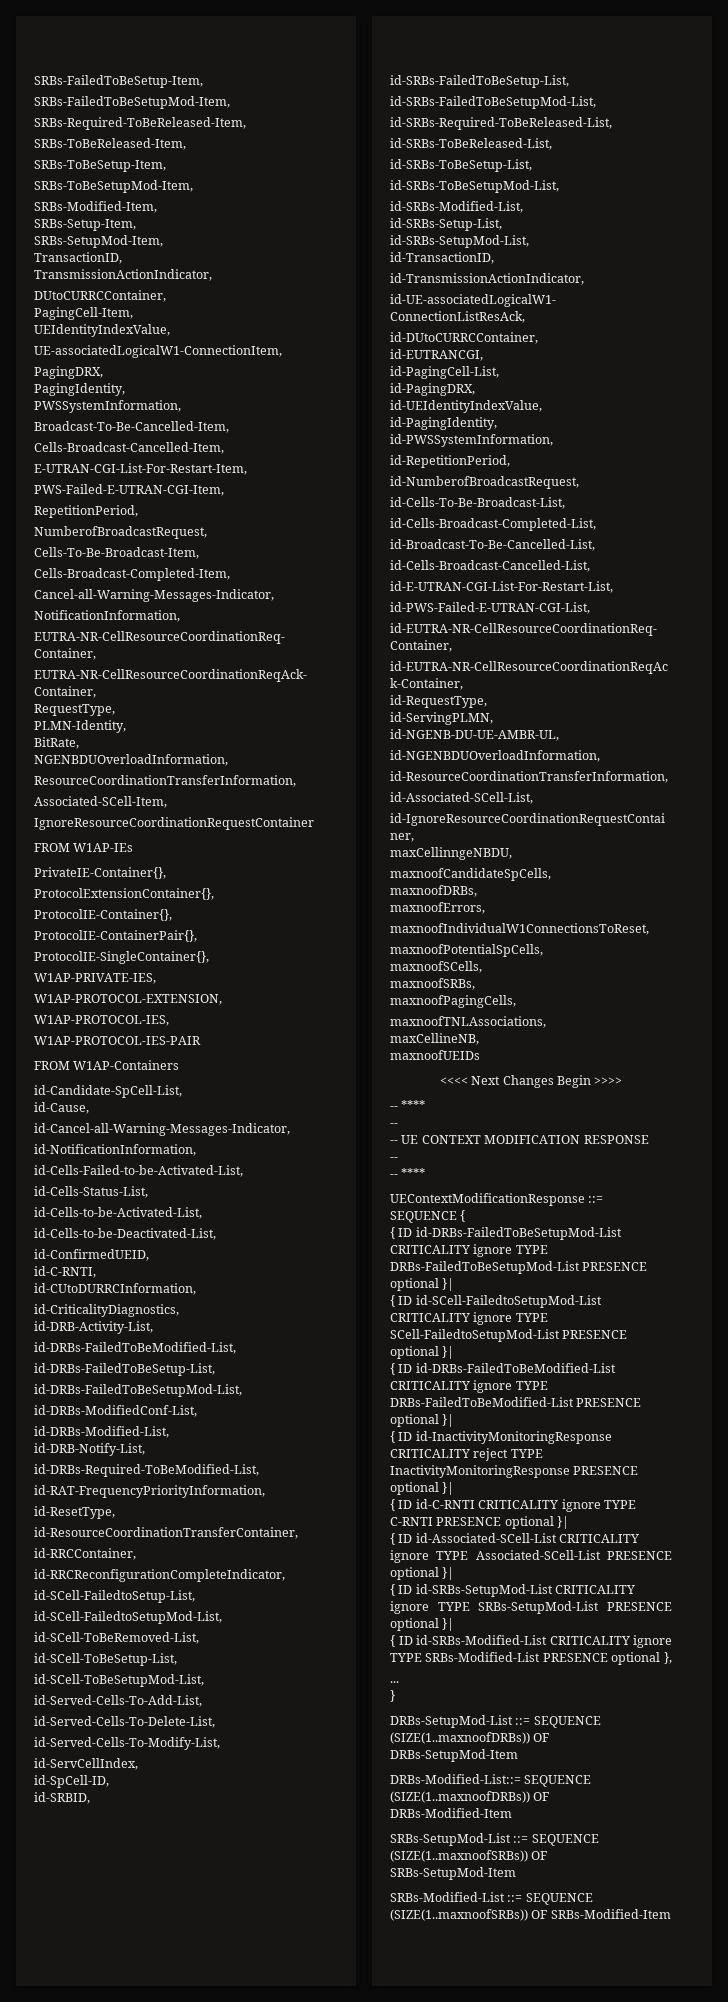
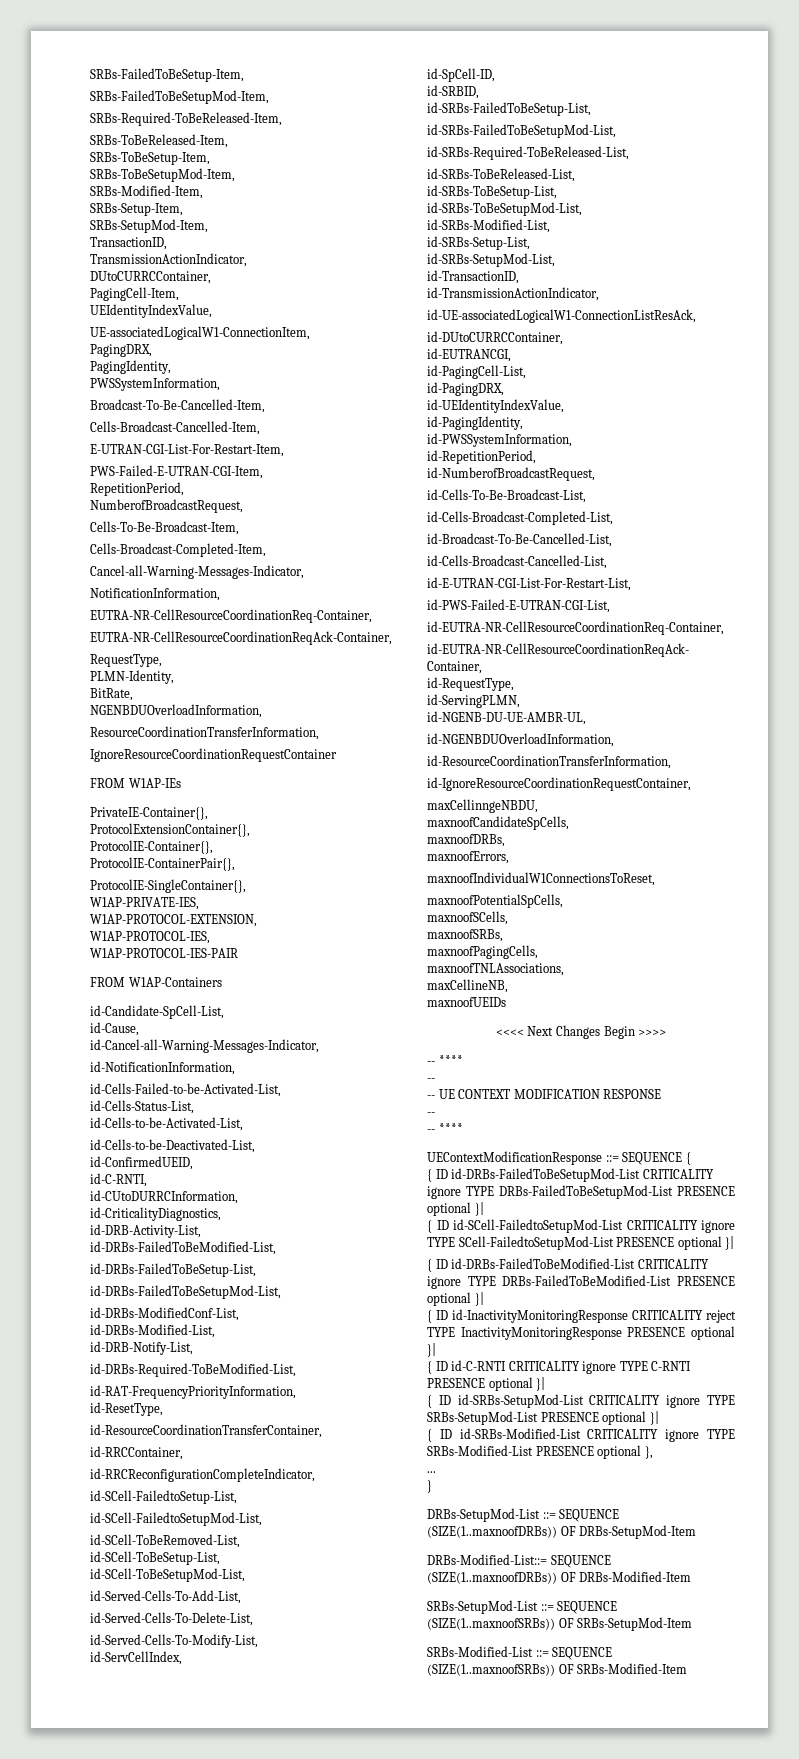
- Associated-SCell-Item,
- id-Associated-SCell-List,
- { ID id-Associated-SCell-List CRITICALITY ignore TYPE Associated-SCell-List PRESENCE optional }|

